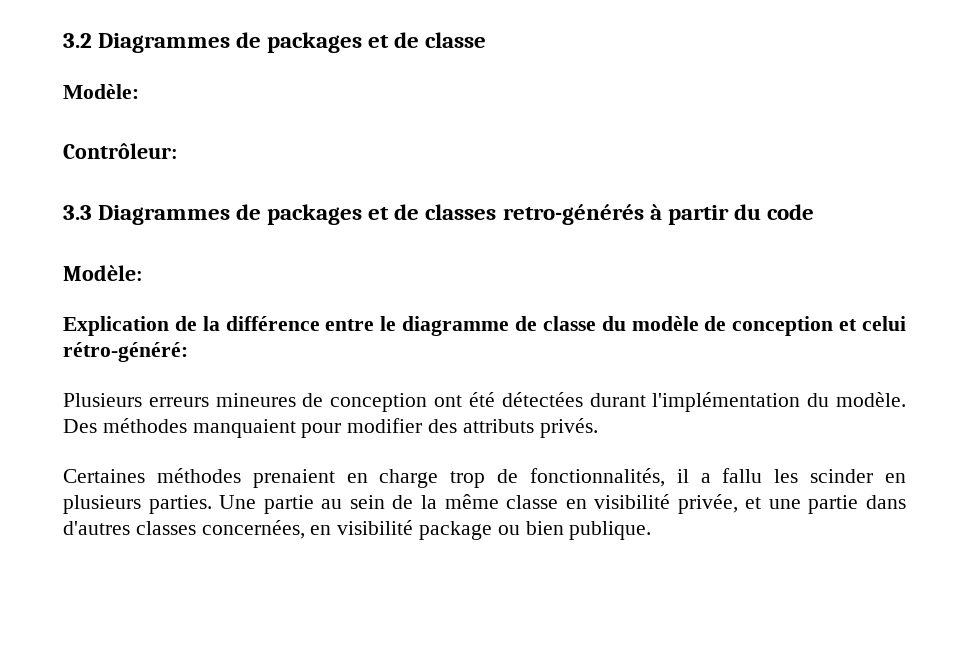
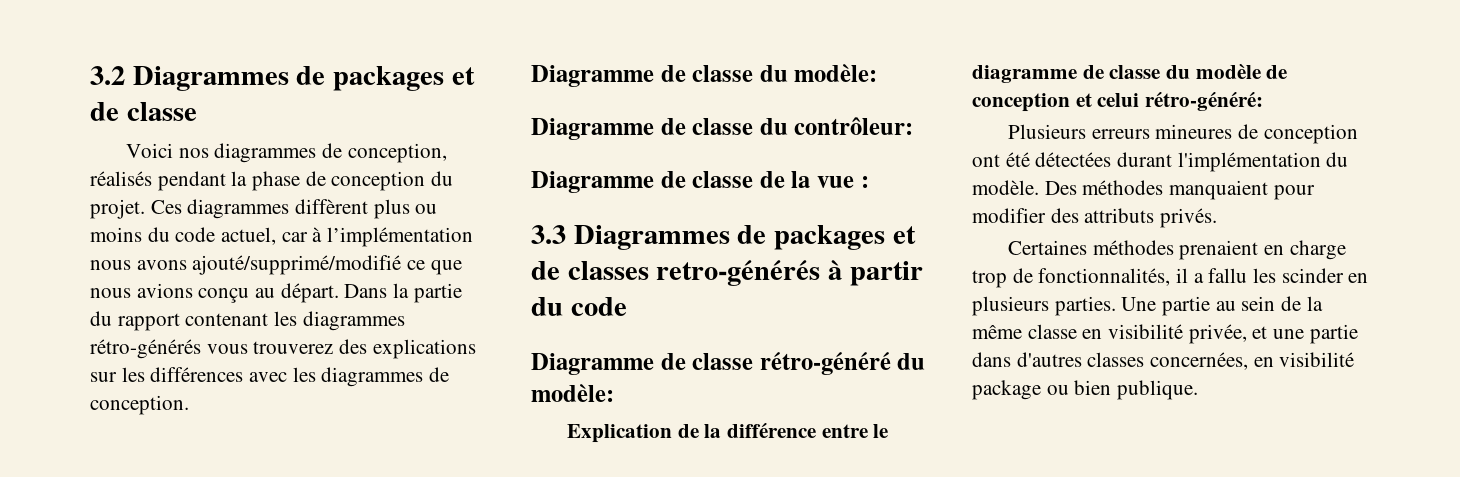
  3.2 Diagrammes de packages et de classe
- Modèle:
- Contrôleur:
+ Voici nos diagrammes de conception, réalisés pendant la phase de conception du projet. Ces diagrammes diffèrent plus ou moins du code actuel, car à l’implémentation nous avons ajouté/supprimé/modifié ce que nous avions conçu au départ. Dans la partie du rapport contenant les diagrammes rétro-générés vous trouverez des explications sur les différences avec les diagrammes de conception.
+ Diagramme de classe du modèle:
+ Diagramme de classe du contrôleur:
+ Diagramme de classe de la vue :
  3.3 Diagrammes de packages et de classes retro-générés à partir du code
- Modèle:
+ Diagramme de classe rétro-généré du modèle:

